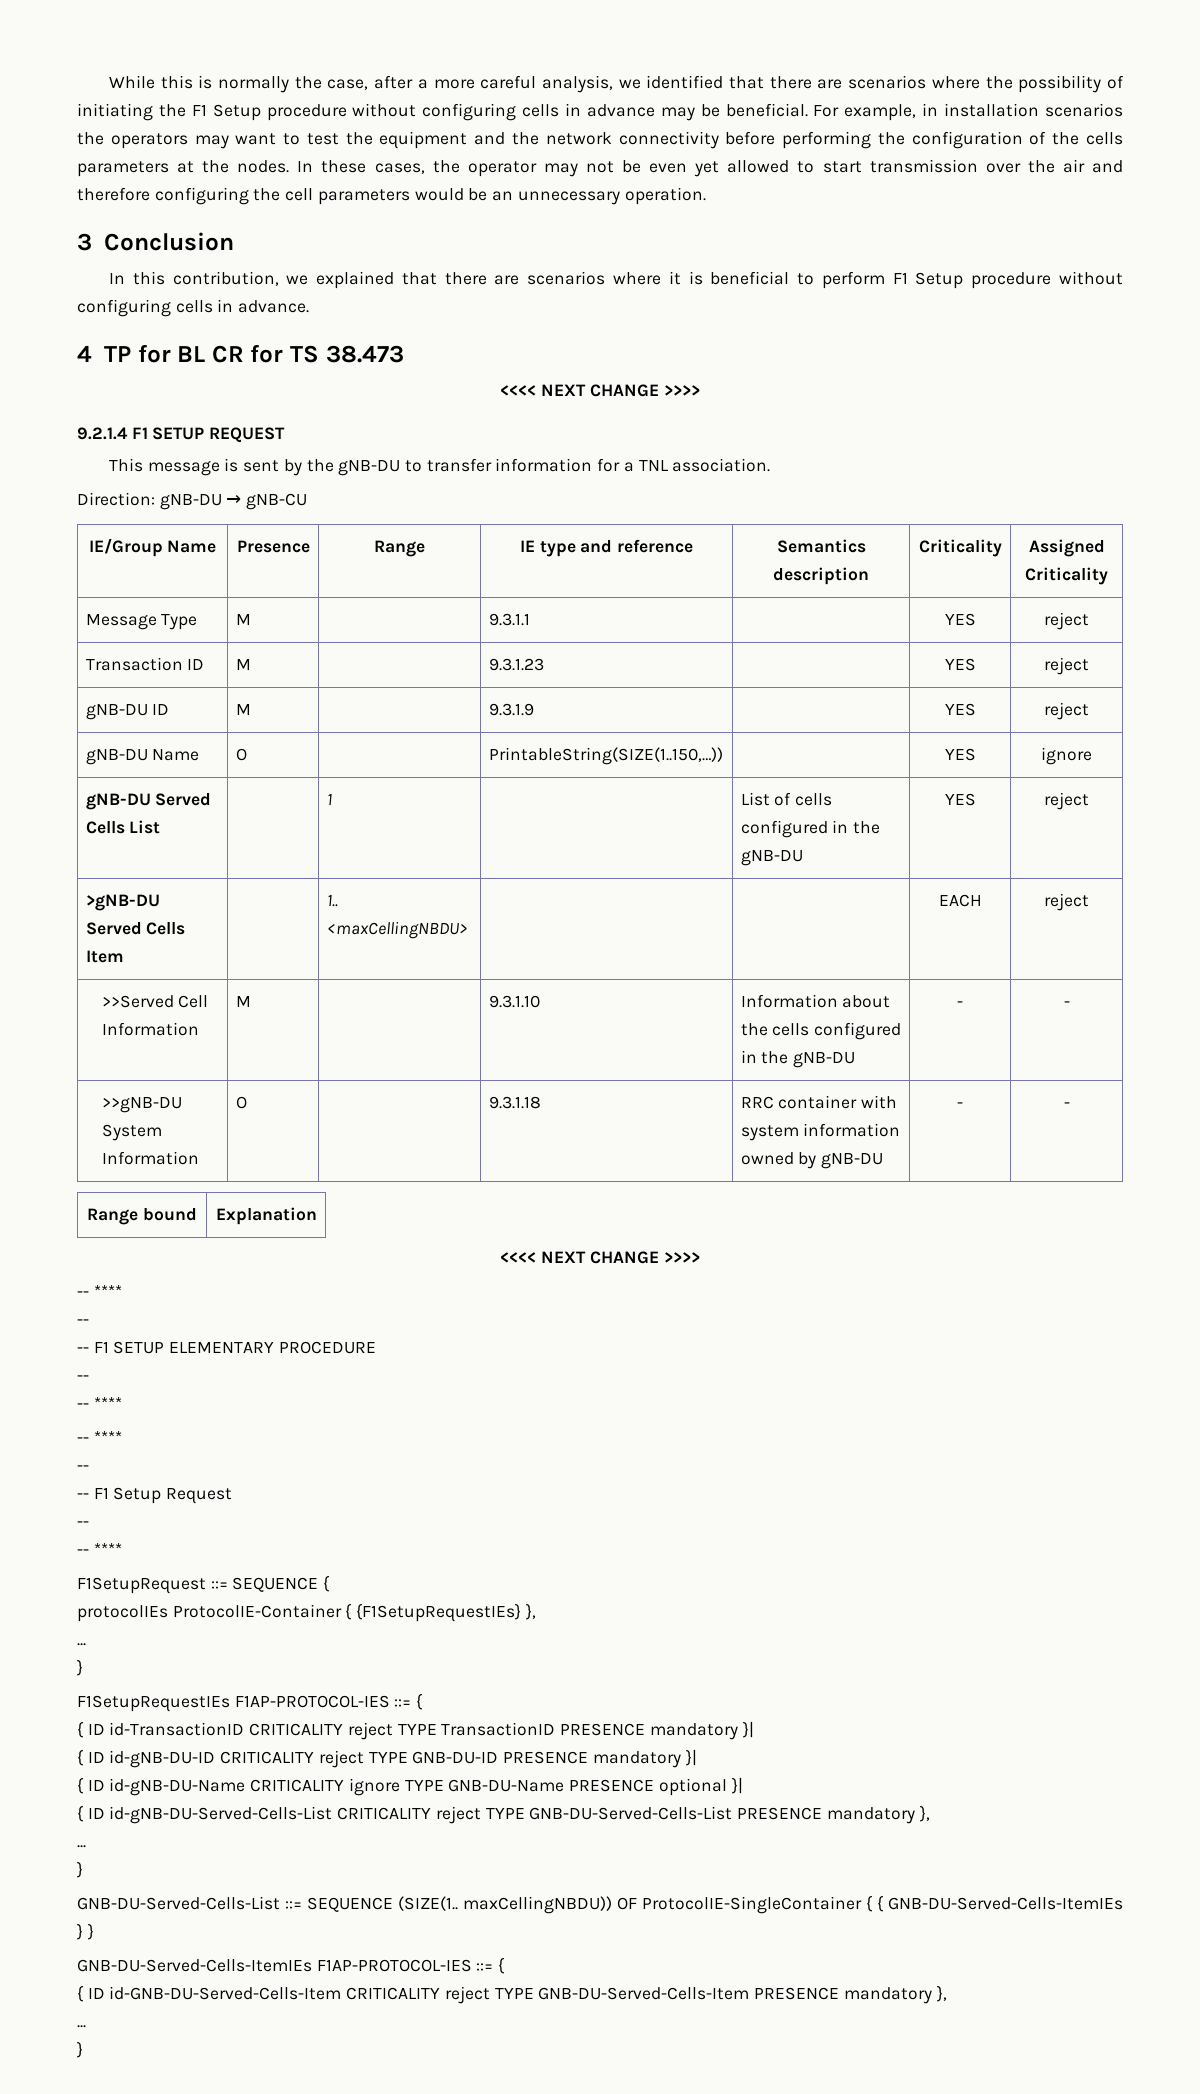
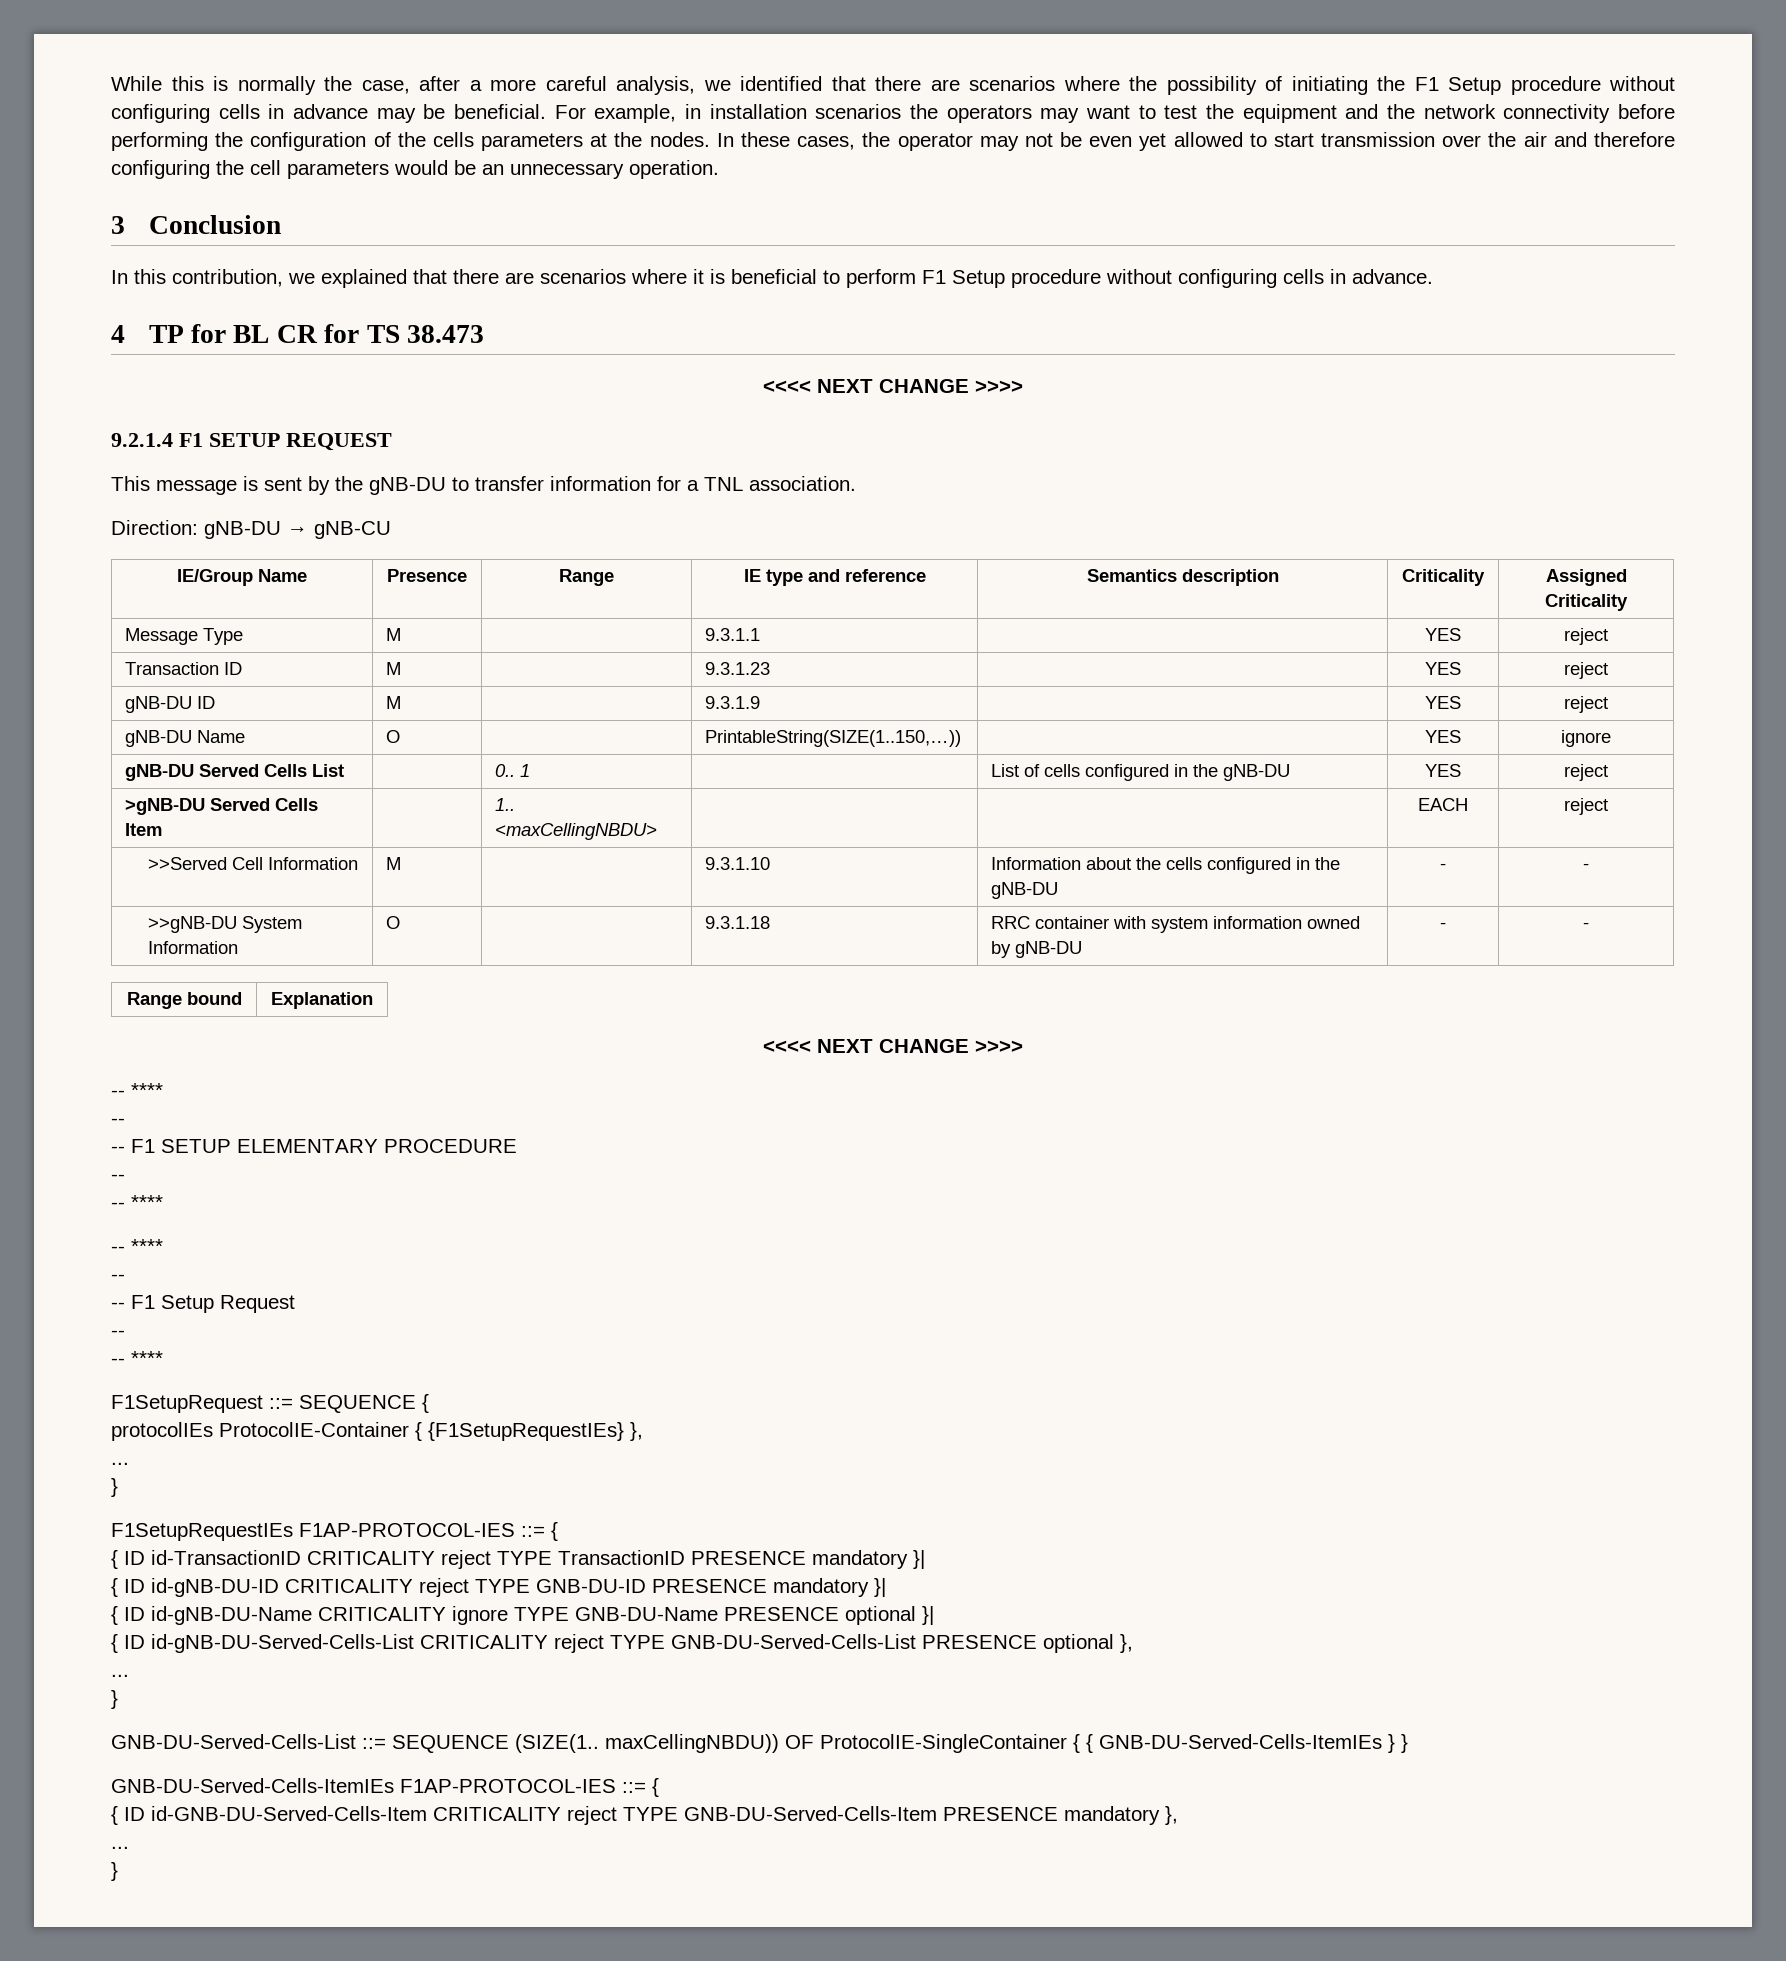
- gNB-DU Served Cells List | | 1 | | List of cells configured in the gNB-DU | YES | reject
+ gNB-DU Served Cells List | | 0.. 1 | | List of cells configured in the gNB-DU | YES | reject
- { ID id-gNB-DU-Served-Cells-List CRITICALITY reject TYPE GNB-DU-Served-Cells-List PRESENCE mandatory },
+ { ID id-gNB-DU-Served-Cells-List CRITICALITY reject TYPE GNB-DU-Served-Cells-List PRESENCE optional },

